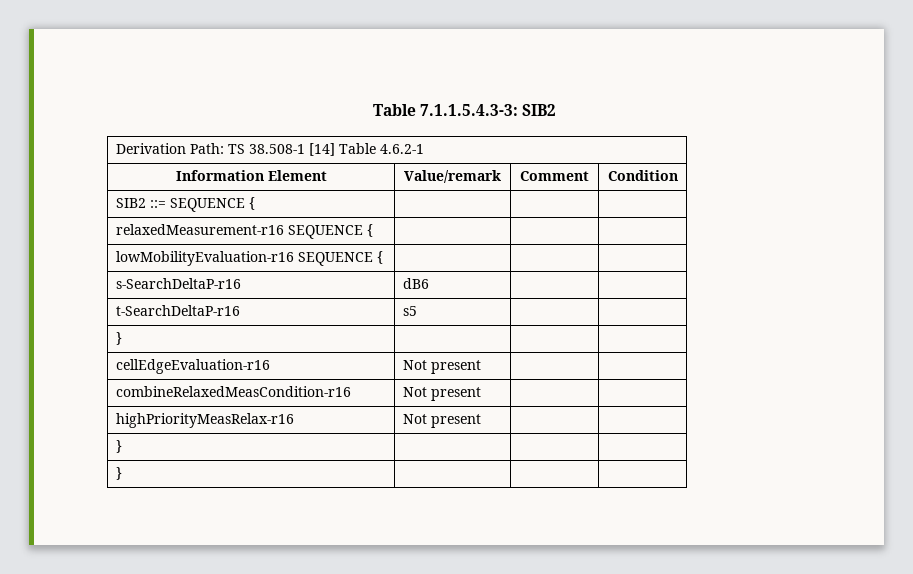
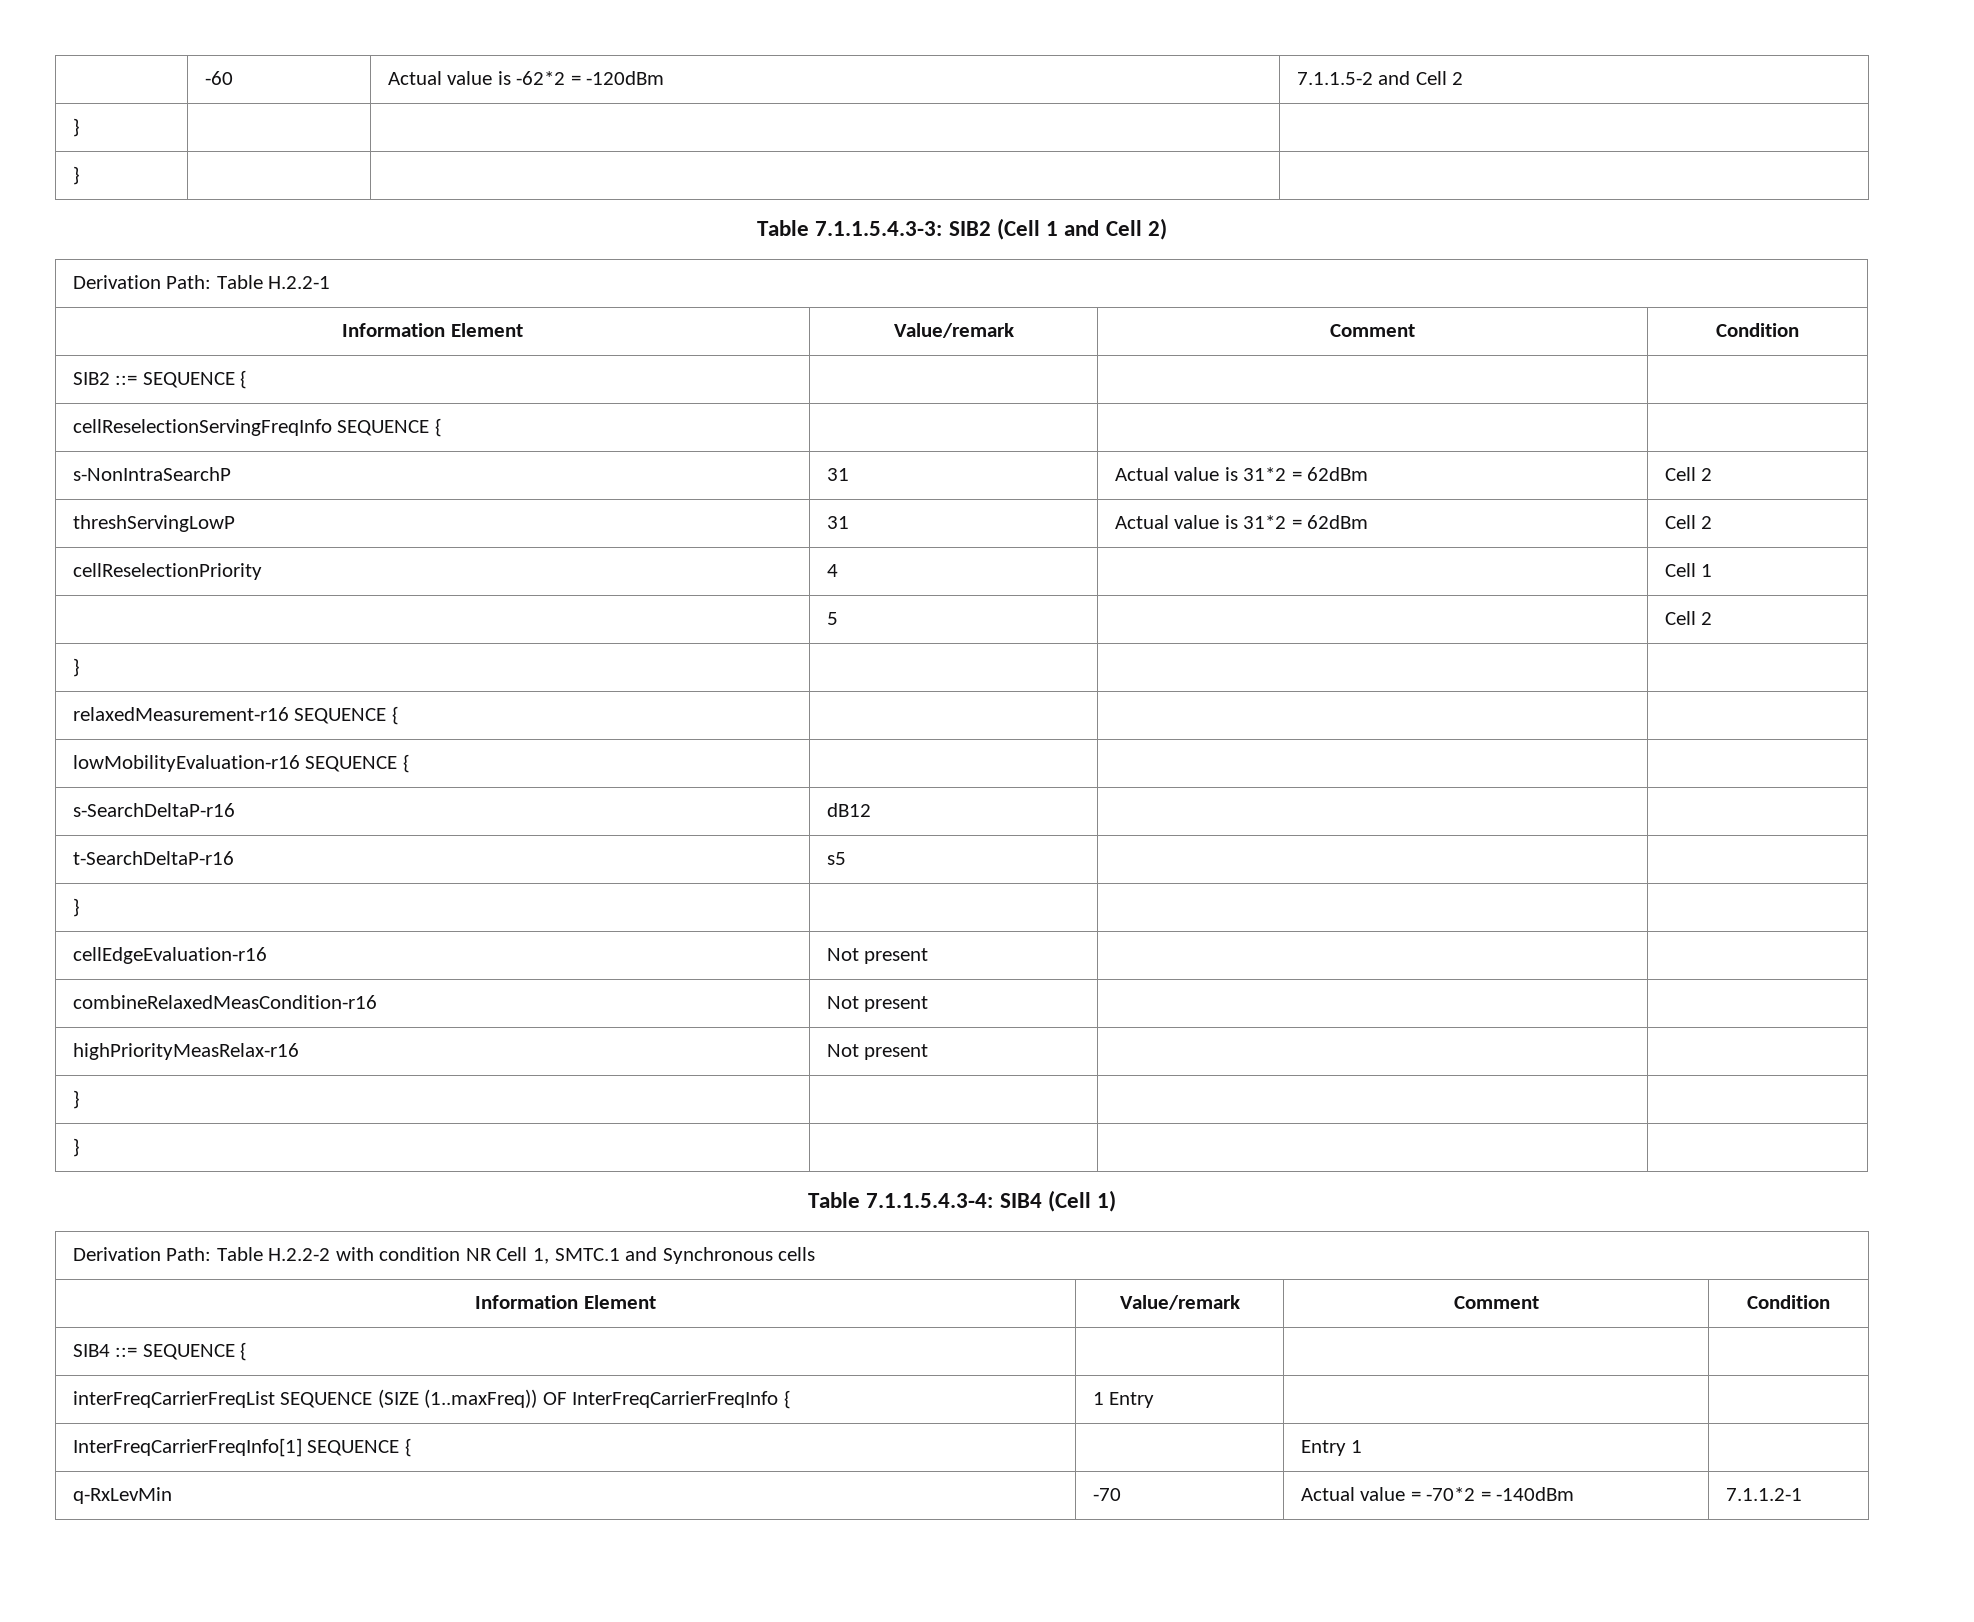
- Table 7.1.1.5.4.3-3: SIB2
- Derivation Path: TS 38.508-1 [14] Table 4.6.2-1
+ | -60 | Actual value is -62*2 = -120dBm | 7.1.1.5-2 and Cell 2
+ } | | |
+ } | | |
+ Table 7.1.1.5.4.3-3: SIB2 (Cell 1 and Cell 2)
+ Derivation Path: Table H.2.2-1
+ cellReselectionServingFreqInfo SEQUENCE { | | |
+ s-NonIntraSearchP | 31 | Actual value is 31*2 = 62dBm | Cell 2
+ threshServingLowP | 31 | Actual value is 31*2 = 62dBm | Cell 2
+ cellReselectionPriority | 4 | | Cell 1
+ | 5 | | Cell 2
+ } | | |
- s-SearchDeltaP-r16 | dB6 | |
+ s-SearchDeltaP-r16 | dB12 | |
+ Table 7.1.1.5.4.3-4: SIB4 (Cell 1)
+ Derivation Path: Table H.2.2-2 with condition NR Cell 1, SMTC.1 and Synchronous cells
+ Information Element | Value/remark | Comment | Condition
+ SIB4 ::= SEQUENCE { | | |
+ interFreqCarrierFreqList SEQUENCE (SIZE (1..maxFreq)) OF InterFreqCarrierFreqInfo { | 1 Entry | |
+ InterFreqCarrierFreqInfo[1] SEQUENCE { | | Entry 1 |
+ q-RxLevMin | -70 | Actual value = -70*2 = -140dBm | 7.1.1.2-1

